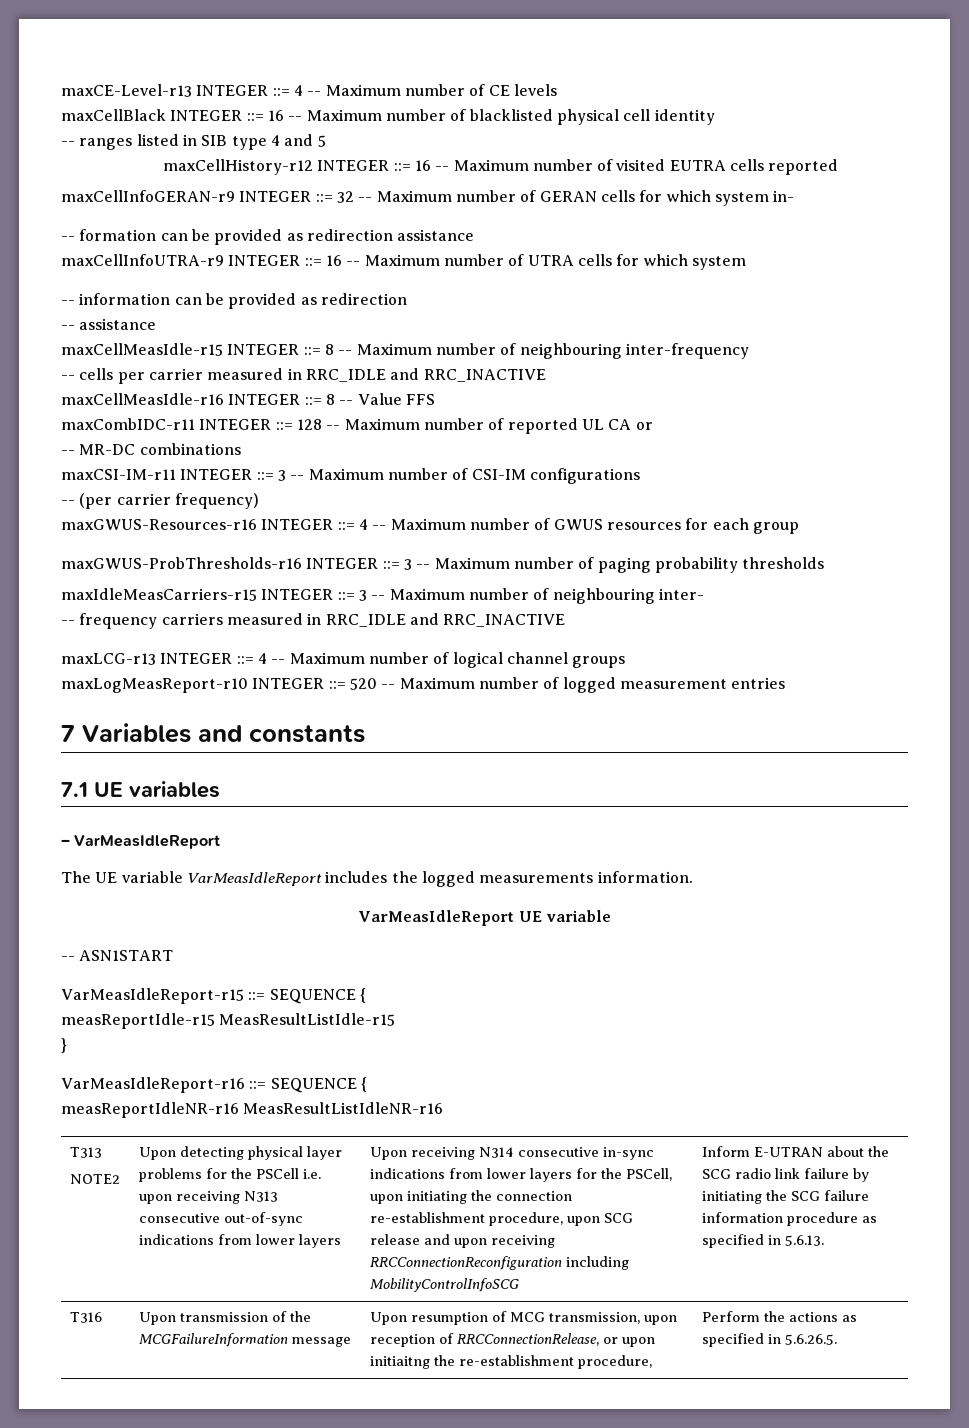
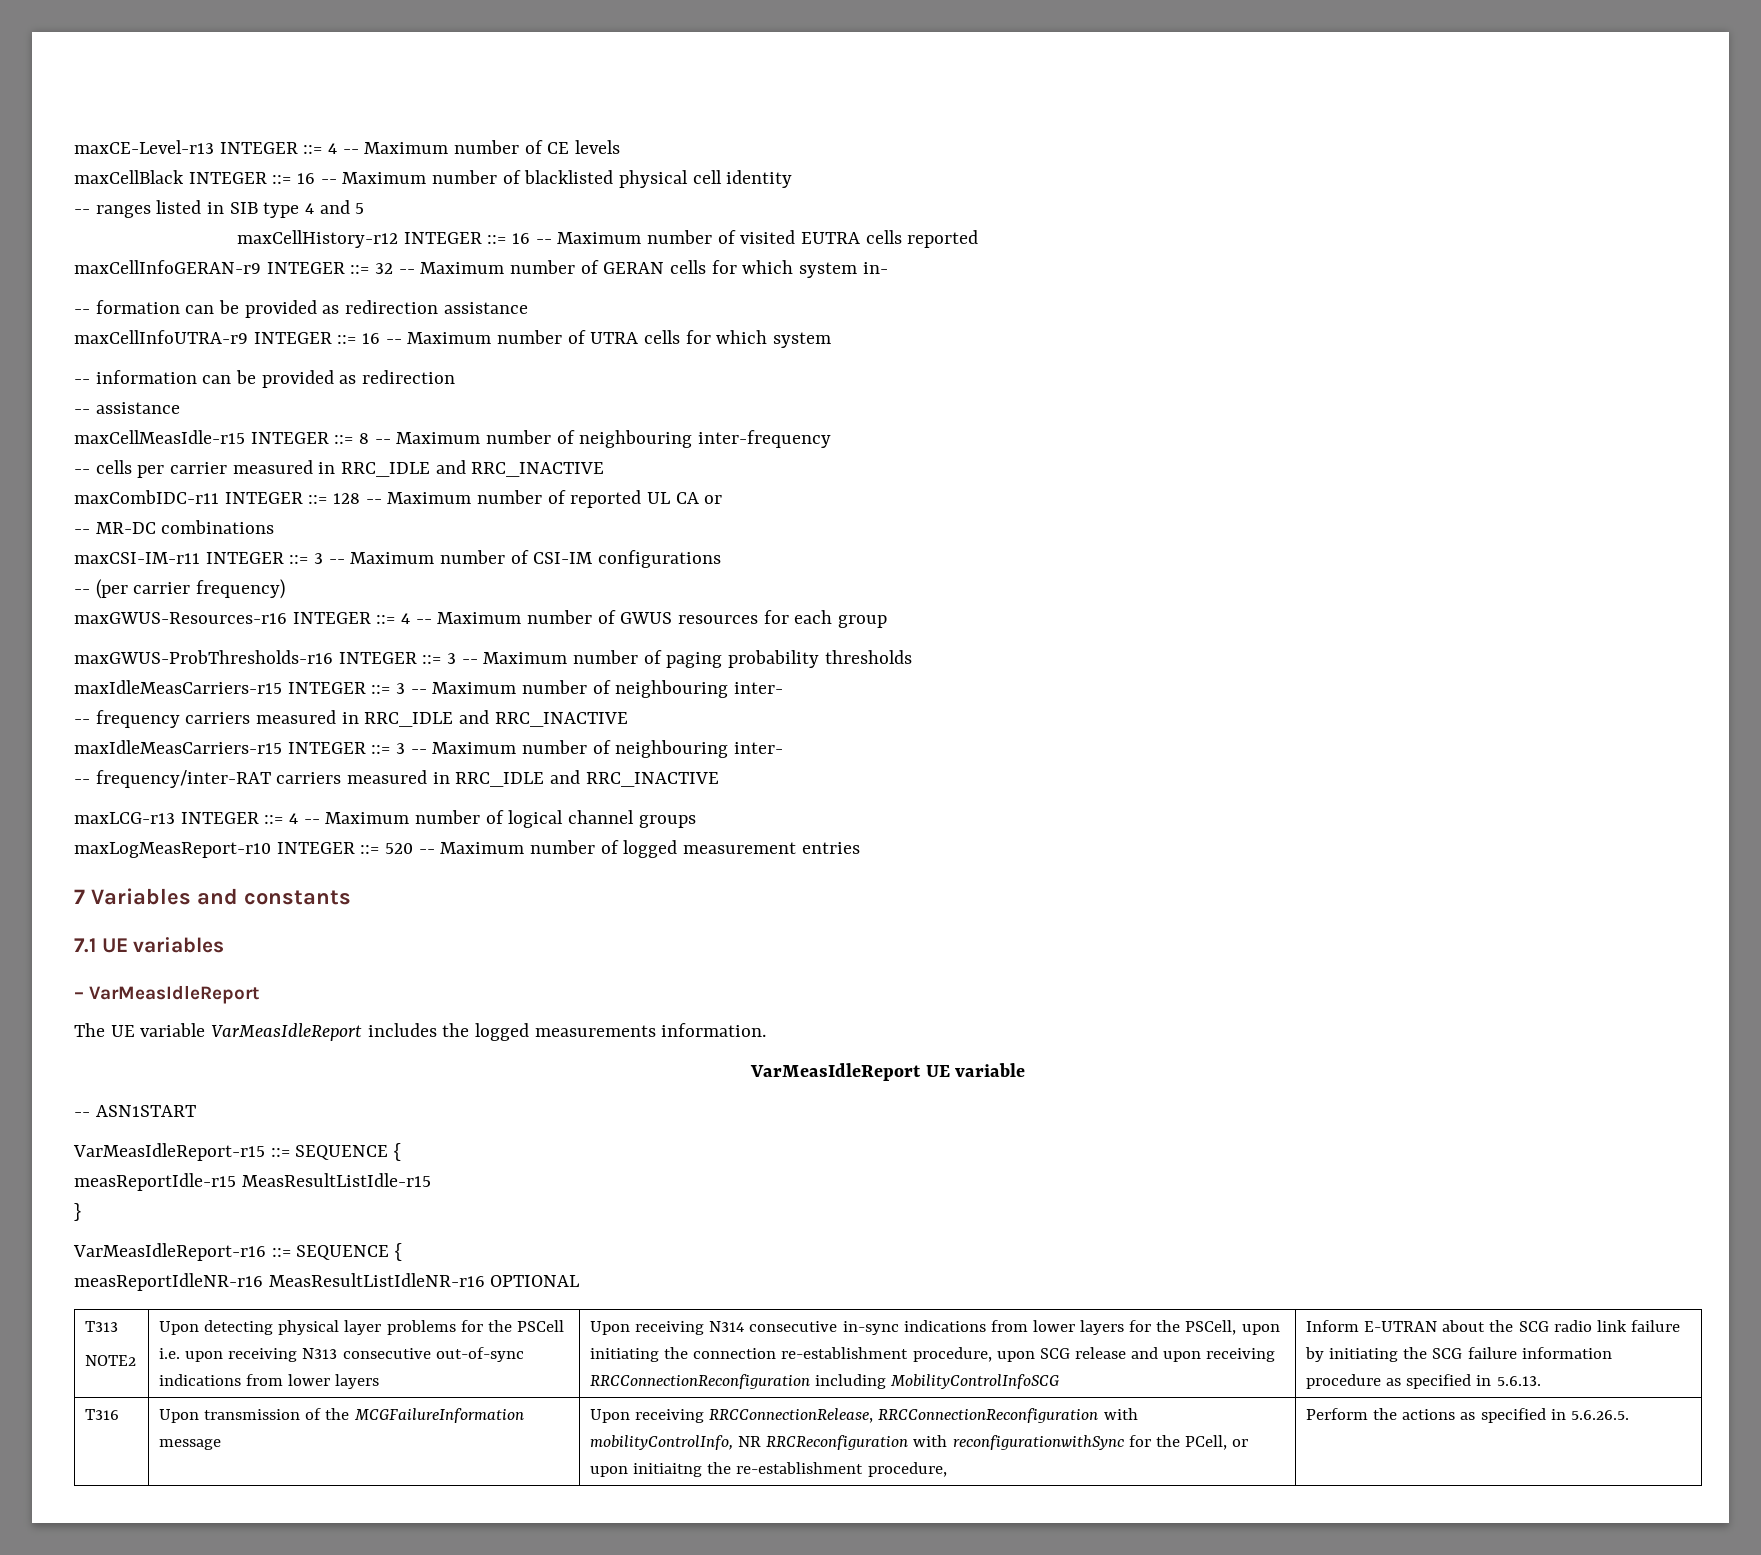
- maxCellMeasIdle-r16 INTEGER ::= 8 -- Value FFS
  -- frequency carriers measured in RRC_IDLE and RRC_INACTIVE
+ maxIdleMeasCarriers-r15 INTEGER ::= 3 -- Maximum number of neighbouring inter-
+ -- frequency/inter-RAT carriers measured in RRC_IDLE and RRC_INACTIVE
- measReportIdleNR-r16 MeasResultListIdleNR-r16
+ measReportIdleNR-r16 MeasResultListIdleNR-r16 OPTIONAL
- T316 | Upon transmission of the MCGFailureInformation message | Upon resumption of MCG transmission, upon reception of RRCConnectionRelease, or upon initiaitng the re-establishment procedure, | Perform the actions as specified in 5.6.26.5.
+ T316 | Upon transmission of the MCGFailureInformation message | Upon receiving RRCConnectionRelease, RRCConnectionReconfiguration with mobilityControlInfo, NR RRCReconfiguration with reconfigurationwithSync for the PCell, or upon initiaitng the re-establishment procedure, | Perform the actions as specified in 5.6.26.5.

